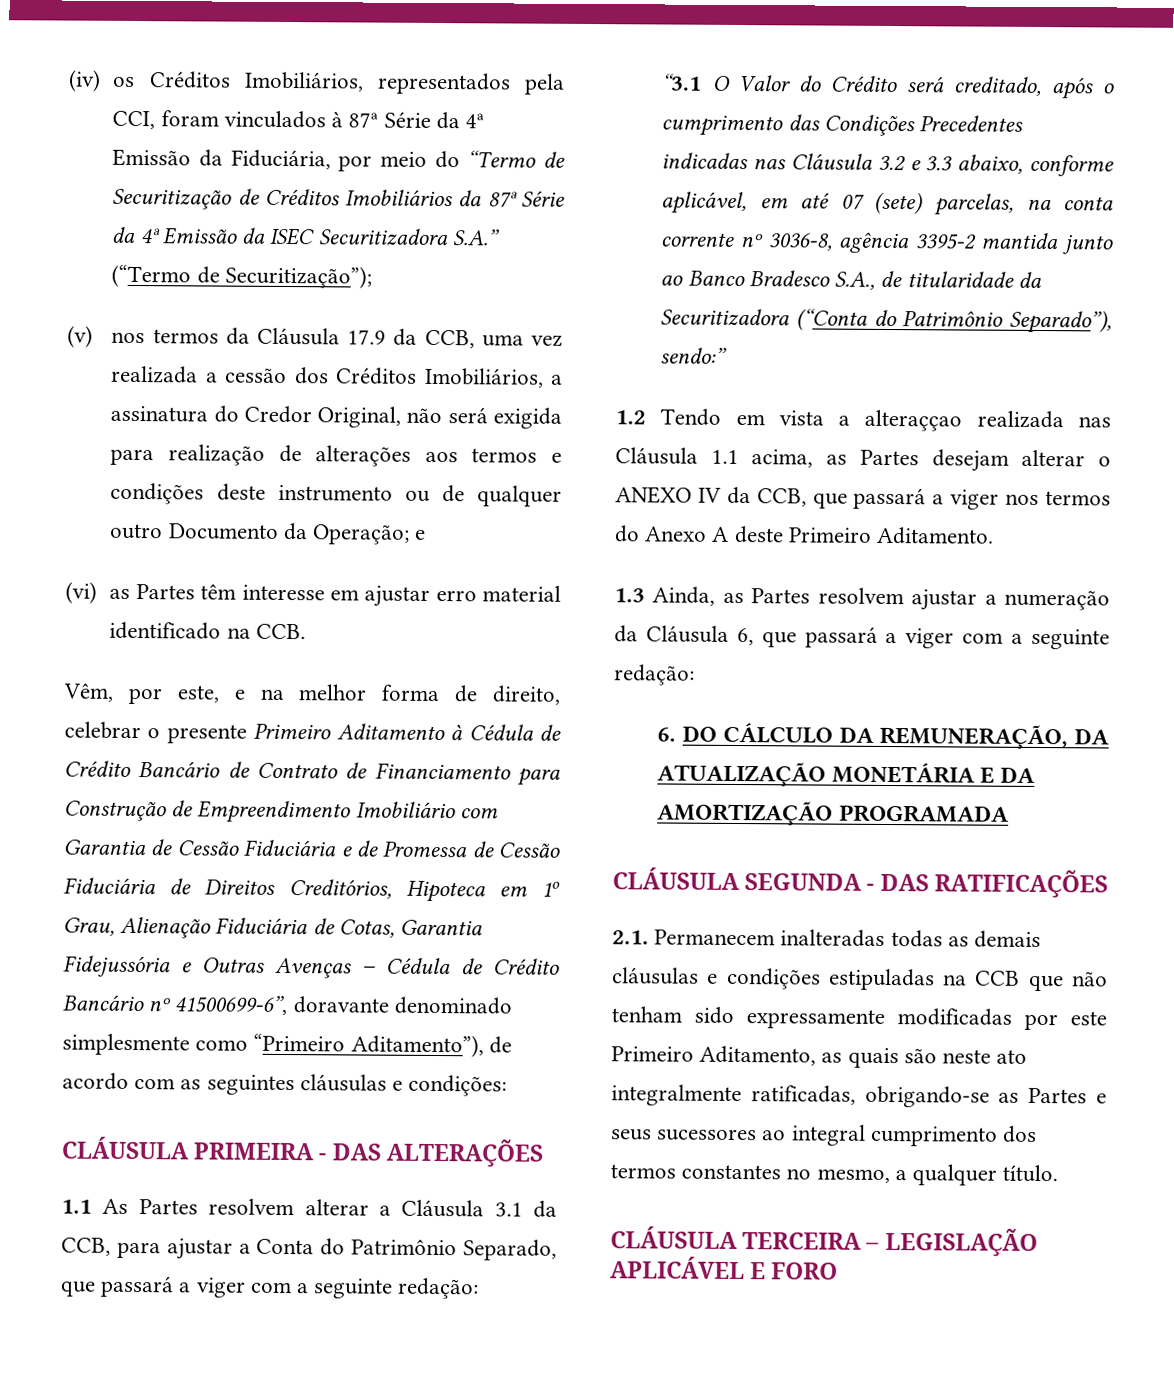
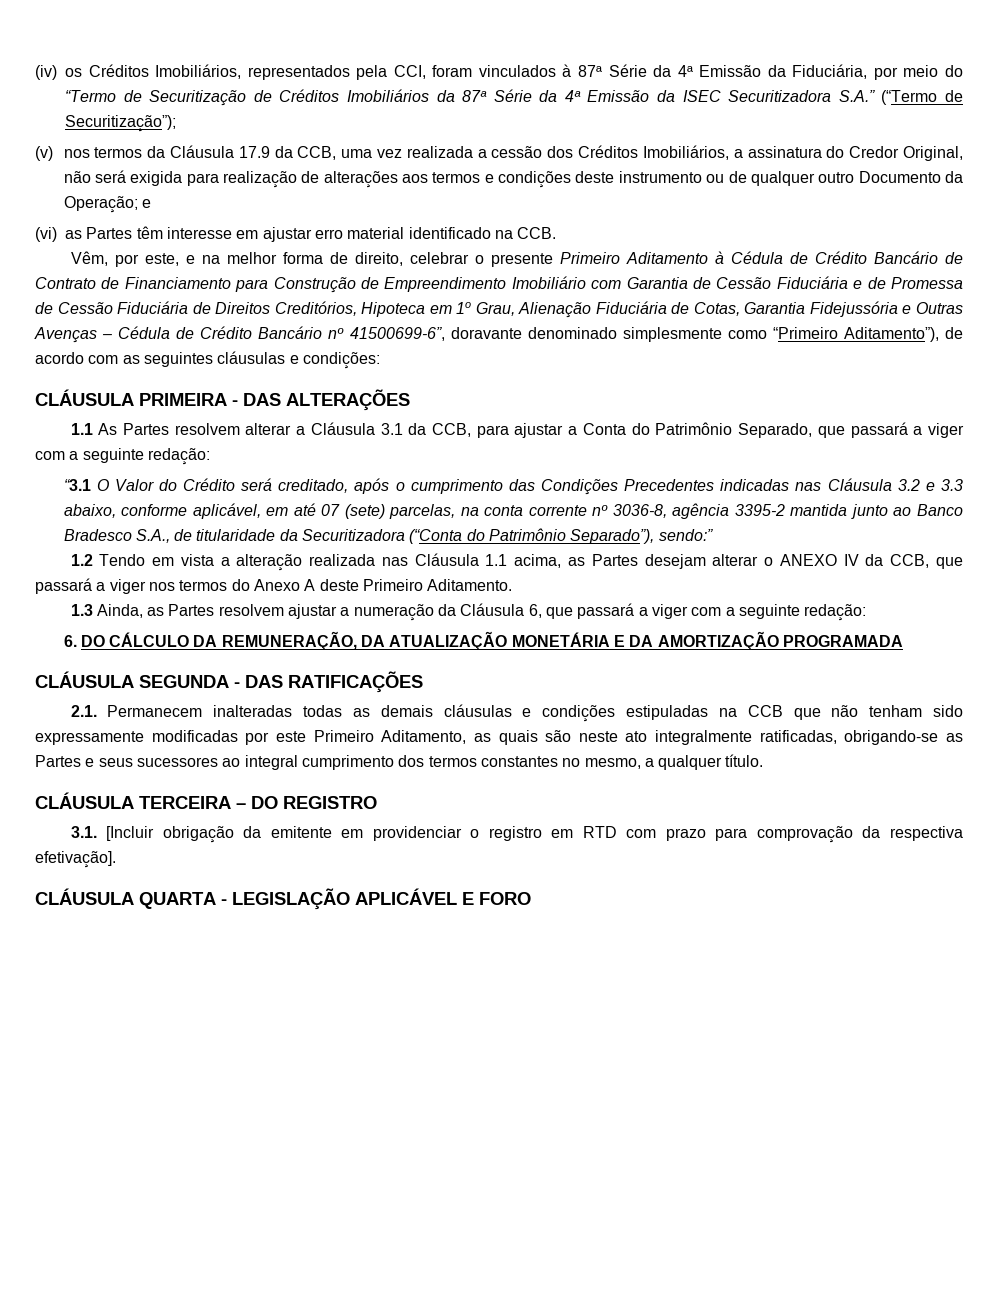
- 1.2 Tendo em vista a alteraççao realizada nas Cláusula 1.1 acima, as Partes desejam alterar o ANEXO IV da CCB, que passará a viger nos termos do Anexo A deste Primeiro Aditamento.
+ 1.2 Tendo em vista a alteração realizada nas Cláusula 1.1 acima, as Partes desejam alterar o ANEXO IV da CCB, que passará a viger nos termos do Anexo A deste Primeiro Aditamento.
- CLÁUSULA TERCEIRA – LEGISLAÇÃO APLICÁVEL E FORO
+ CLÁUSULA TERCEIRA – DO REGISTRO
+ 3.1. [Incluir obrigação da emitente em providenciar o registro em RTD com prazo para comprovação da respectiva efetivação].
+ CLÁUSULA QUARTA - LEGISLAÇÃO APLICÁVEL E FORO

